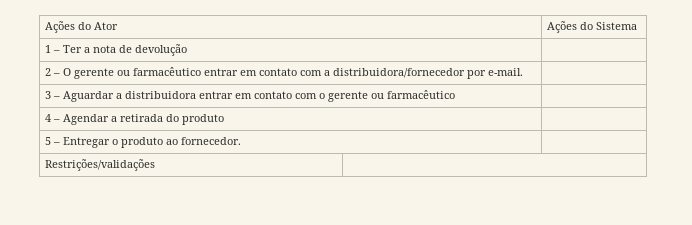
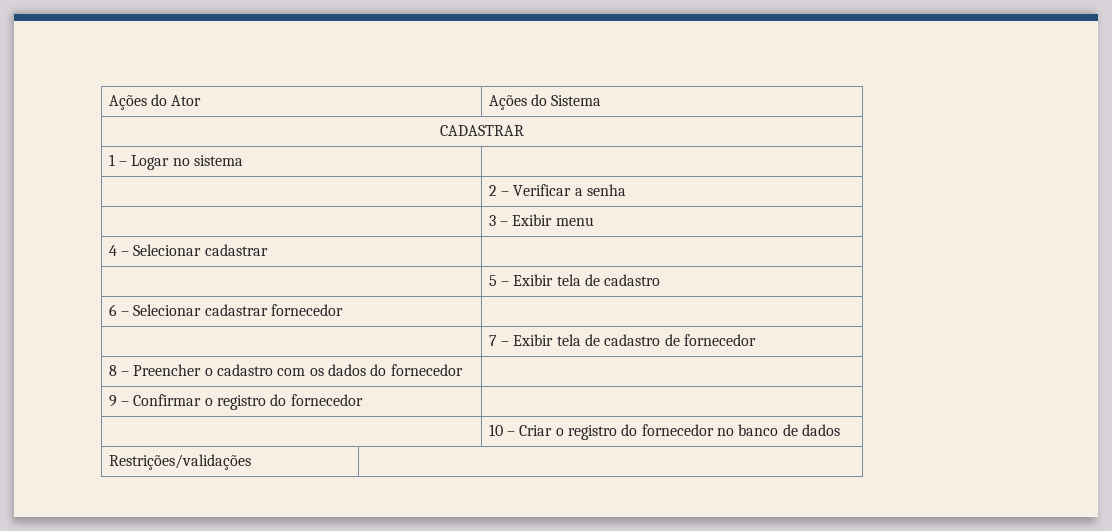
+ CADASTRAR
- 1 – Ter a nota de devolução |
- 2 – O gerente ou farmacêutico entrar em contato com a distribuidora/fornecedor por e-mail. |
- 3 – Aguardar a distribuidora entrar em contato com o gerente ou farmacêutico |
- 4 – Agendar a retirada do produto |
- 5 – Entregar o produto ao fornecedor. |
+ 1 – Logar no sistema |
+ | 2 – Verificar a senha
+ | 3 – Exibir menu
+ 4 – Selecionar cadastrar |
+ | 5 – Exibir tela de cadastro
+ 6 – Selecionar cadastrar fornecedor |
+ | 7 – Exibir tela de cadastro de fornecedor
+ 8 – Preencher o cadastro com os dados do fornecedor |
+ 9 – Confirmar o registro do fornecedor |
+ | 10 – Criar o registro do fornecedor no banco de dados

